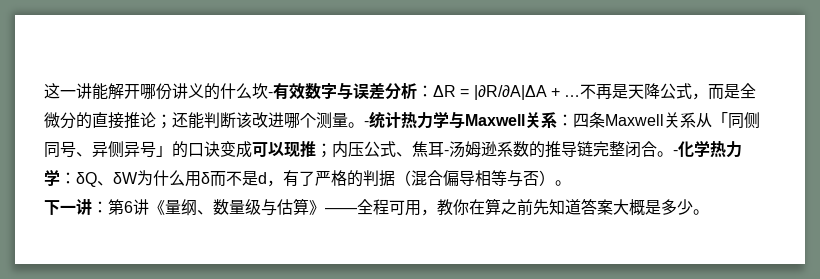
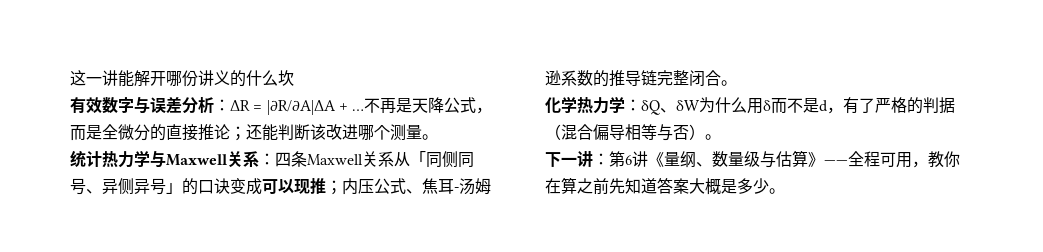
- 这一讲能解开哪份讲义的什么坎-有效数字与误差分析：ΔR = |∂R/∂A|ΔA + …
+ 这一讲能解开哪份讲义的什么坎
+ 有效数字与误差分析：ΔR = |∂R/∂A|ΔA + …
- 还能判断该改进哪个测量。-统计热力学与Maxwell关系：
+ 还能判断该改进哪个测量。
+ 统计热力学与Maxwell关系：
- 内压公式、焦耳-汤姆逊系数的推导链完整闭合。-化学热力学：
+ 内压公式、焦耳-汤姆逊系数的推导链完整闭合。
+ 化学热力学：

